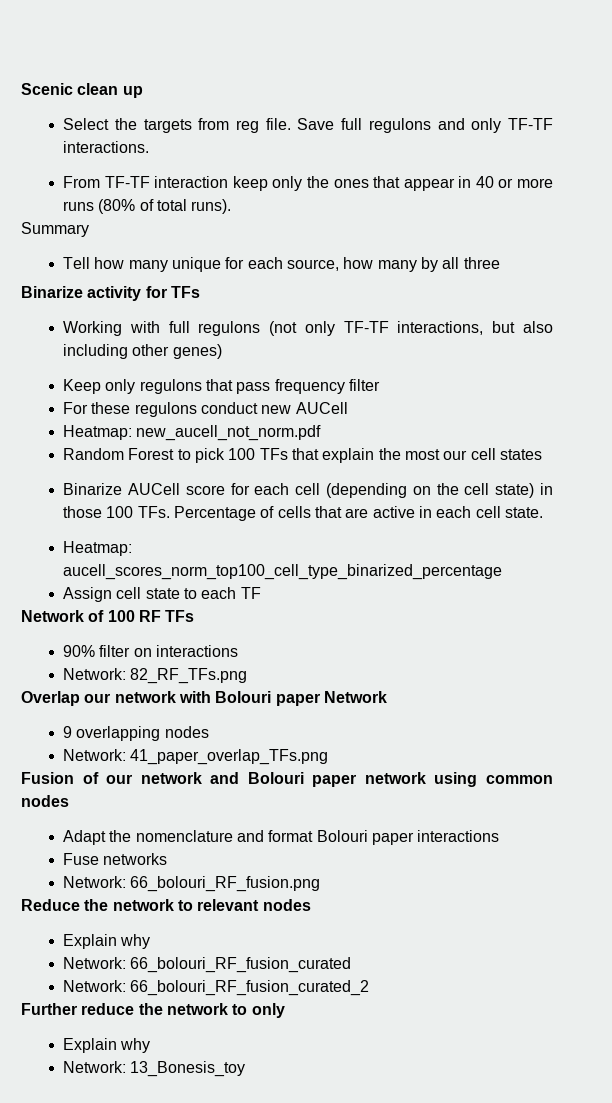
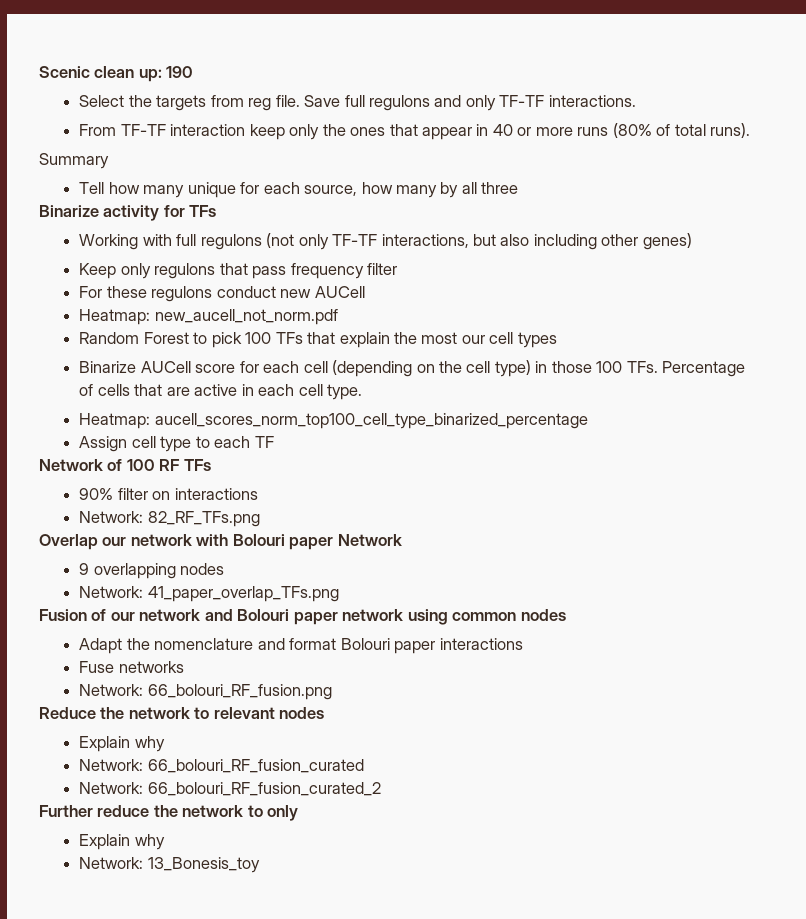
- Scenic clean up
+ Scenic clean up: 190
- Random Forest to pick 100 TFs that explain the most our cell states
+ Random Forest to pick 100 TFs that explain the most our cell types
- Binarize AUCell score for each cell (depending on the cell state) in those 100 TFs. Percentage of cells that are active in each cell state.
+ Binarize AUCell score for each cell (depending on the cell type) in those 100 TFs. Percentage of cells that are active in each cell type.
- Assign cell state to each TF
+ Assign cell type to each TF

